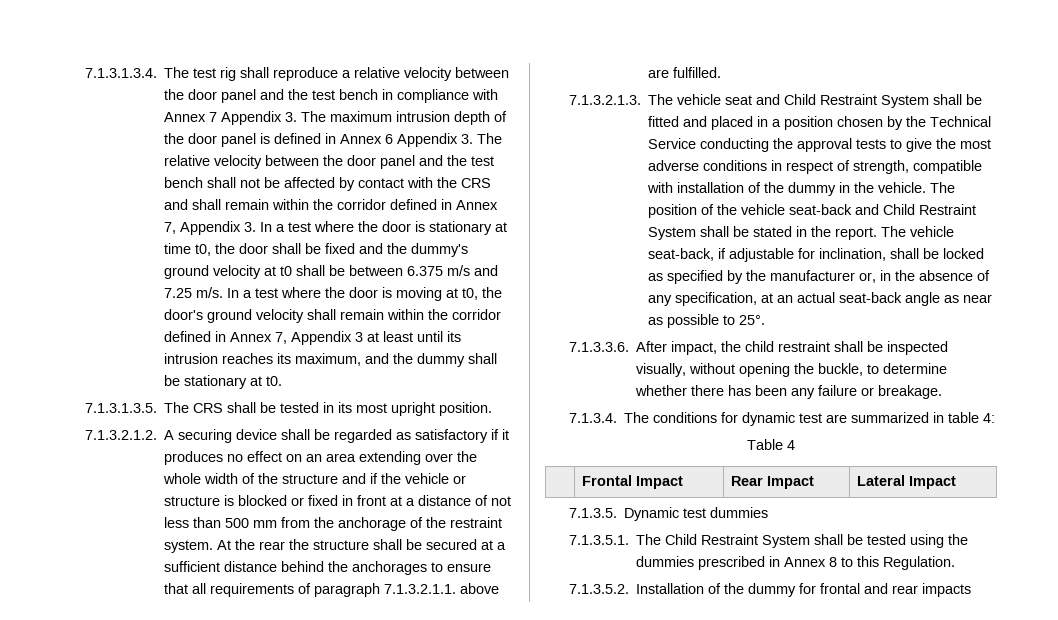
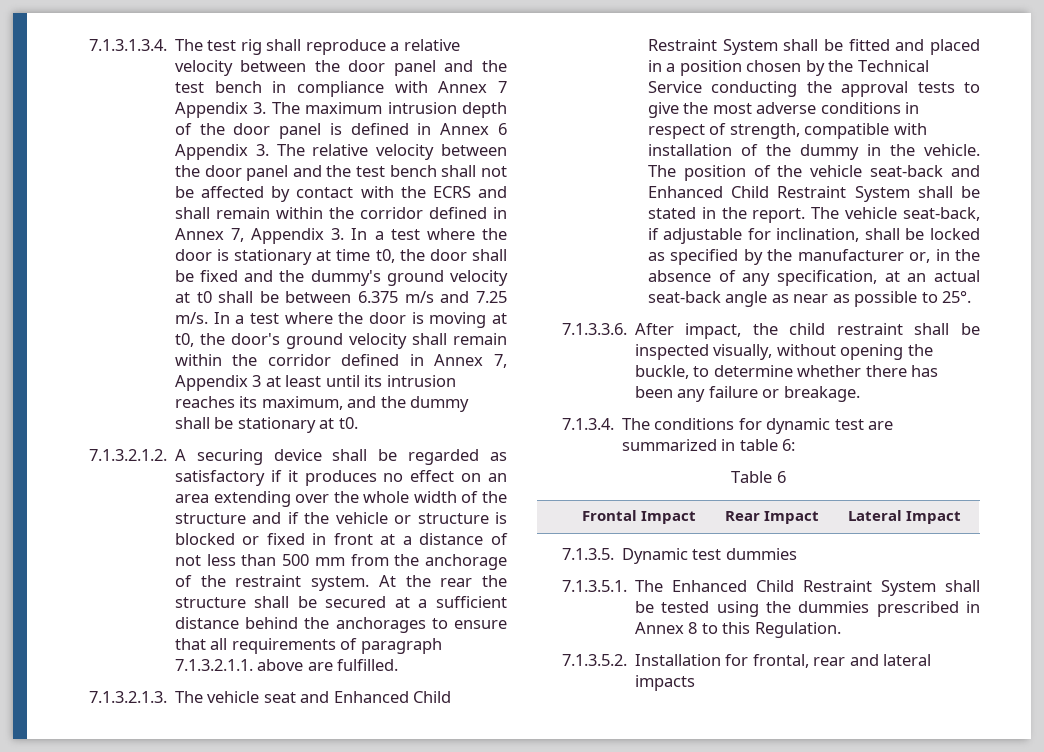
- 7.1.3.1.3.4. The test rig shall reproduce a relative velocity between the door panel and the test bench in compliance with Annex 7 Appendix 3. The maximum intrusion depth of the door panel is defined in Annex 6 Appendix 3. The relative velocity between the door panel and the test bench shall not be affected by contact with the CRS and shall remain within the corridor defined in Annex 7, Appendix 3. In a test where the door is stationary at time t0, the door shall be fixed and the dummy's ground velocity at t0 shall be between 6.375 m/s and 7.25 m/s.
+ 7.1.3.1.3.4. The test rig shall reproduce a relative velocity between the door panel and the test bench in compliance with Annex 7 Appendix 3. The maximum intrusion depth of the door panel is defined in Annex 6 Appendix 3. The relative velocity between the door panel and the test bench shall not be affected by contact with the ECRS and shall remain within the corridor defined in Annex 7, Appendix 3. In a test where the door is stationary at time t0, the door shall be fixed and the dummy's ground velocity at t0 shall be between 6.375 m/s and 7.25 m/s.
- 7.1.3.1.3.5. The CRS shall be tested in its most upright position.
- 7.1.3.2.1.3. The vehicle seat and Child Restraint System shall be fitted and placed in a position chosen by the Technical Service conducting the approval tests to give the most adverse conditions in respect of strength, compatible with installation of the dummy in the vehicle.
+ 7.1.3.2.1.3. The vehicle seat and Enhanced Child Restraint System shall be fitted and placed in a position chosen by the Technical Service conducting the approval tests to give the most adverse conditions in respect of strength, compatible with installation of the dummy in the vehicle.
- The position of the vehicle seat-back and Child Restraint System shall be stated in the report.
+ The position of the vehicle seat-back and Enhanced Child Restraint System shall be stated in the report.
- 7.1.3.4. The conditions for dynamic test are summarized in table 4:
+ 7.1.3.4. The conditions for dynamic test are summarized in table 6:
- Table 4
+ Table 6
- 7.1.3.5.1. The Child Restraint System shall be tested using the dummies prescribed in Annex 8 to this Regulation.
+ 7.1.3.5.1. The Enhanced Child Restraint System shall be tested using the dummies prescribed in Annex 8 to this Regulation.
- 7.1.3.5.2. Installation of the dummy for frontal and rear impacts
+ 7.1.3.5.2. Installation for frontal, rear and lateral impacts

